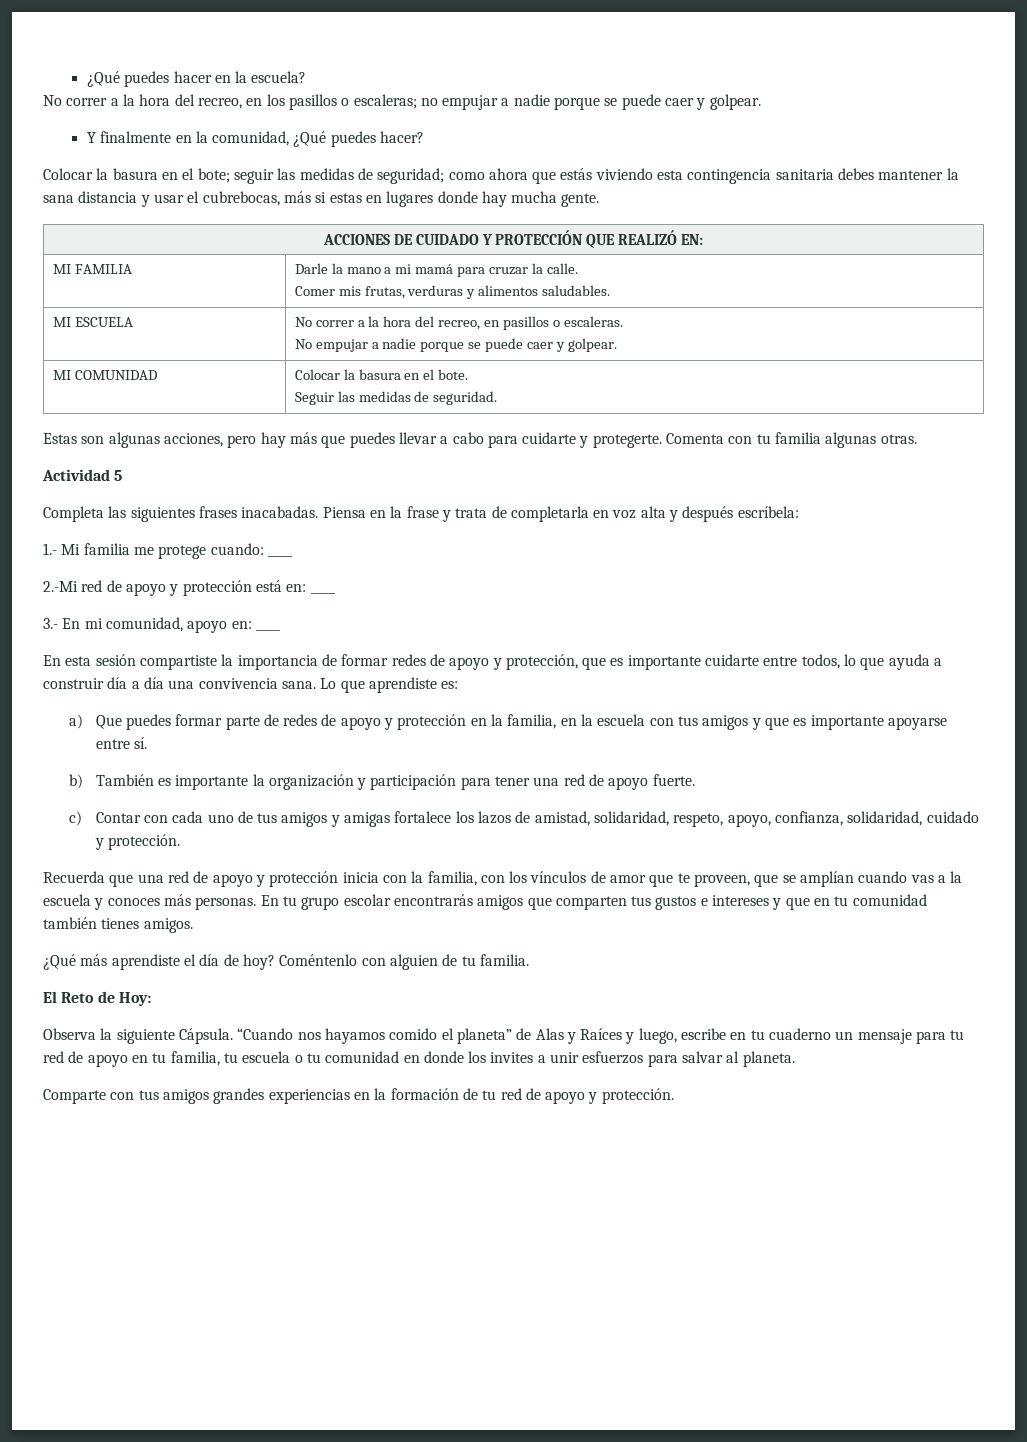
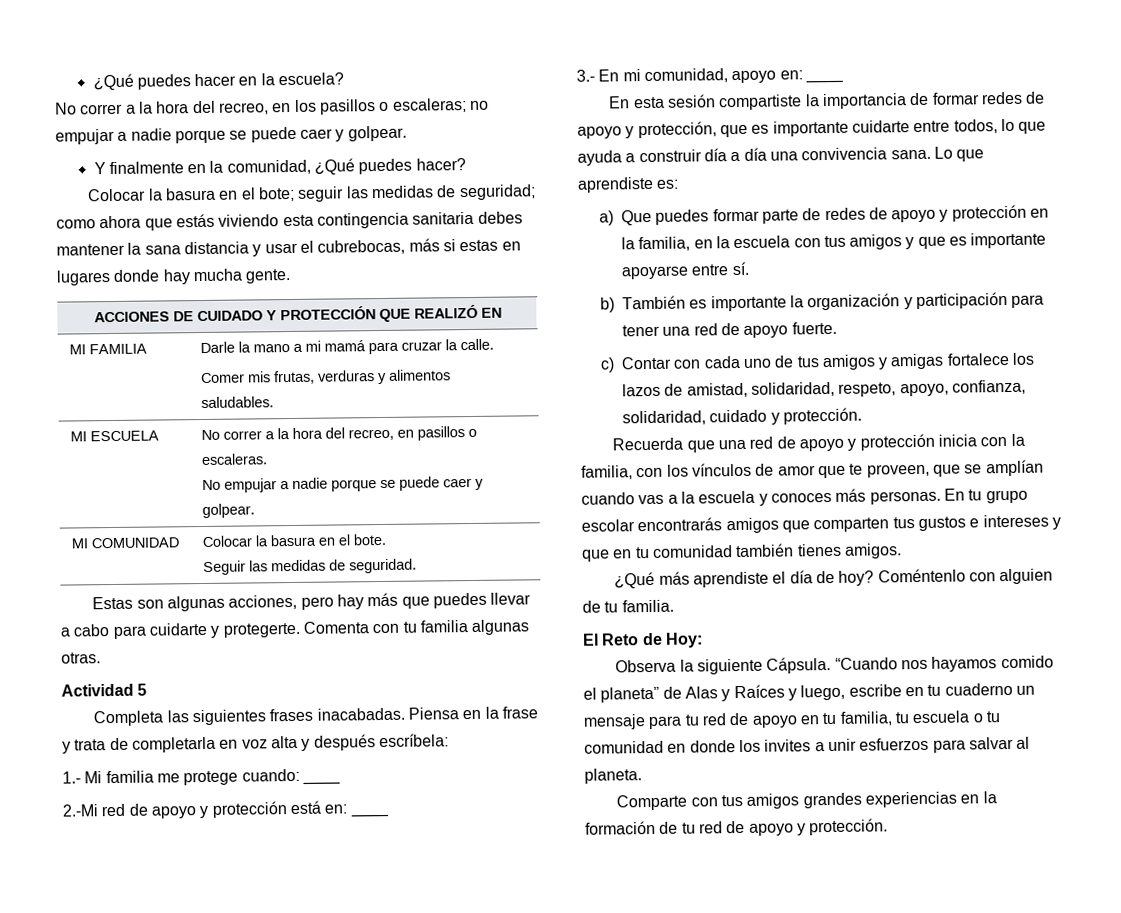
- ACCIONES DE CUIDADO Y PROTECCIÓN QUE REALIZÓ EN:
+ ACCIONES DE CUIDADO Y PROTECCIÓN QUE REALIZÓ EN

